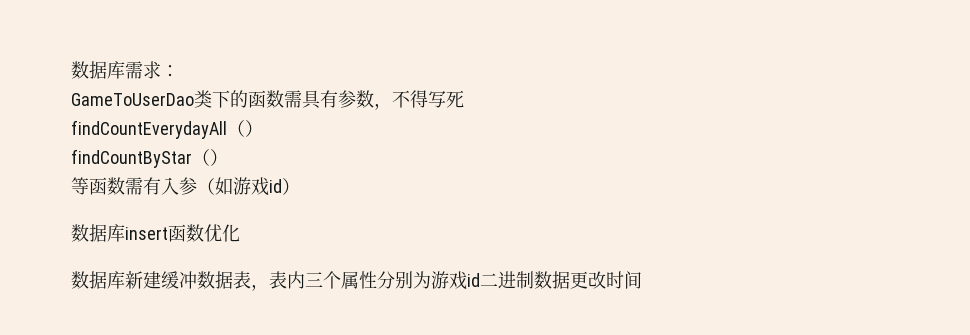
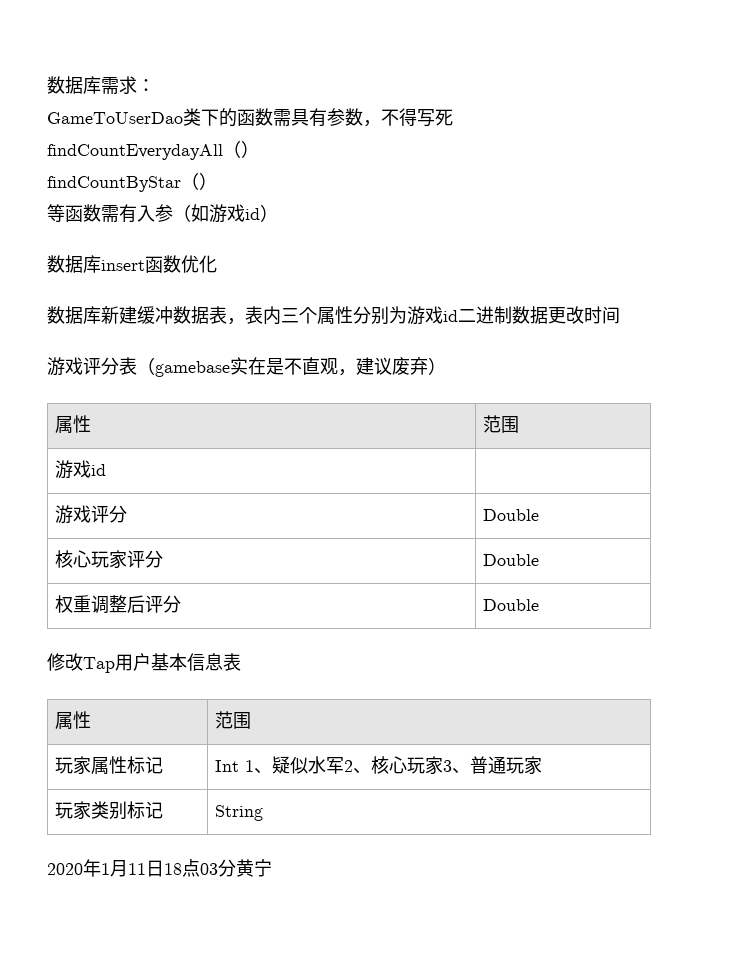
+ 游戏评分表（gamebase实在是不直观，建议废弃）
+ 属性 | 范围
+ 游戏id |
+ 游戏评分 | Double
+ 核心玩家评分 | Double
+ 权重调整后评分 | Double
+ 修改Tap用户基本信息表
+ 属性 | 范围
+ 玩家属性标记 | Int 1、疑似水军2、核心玩家3、普通玩家
+ 玩家类别标记 | String
+ 2020年1月11日18点03分黄宁

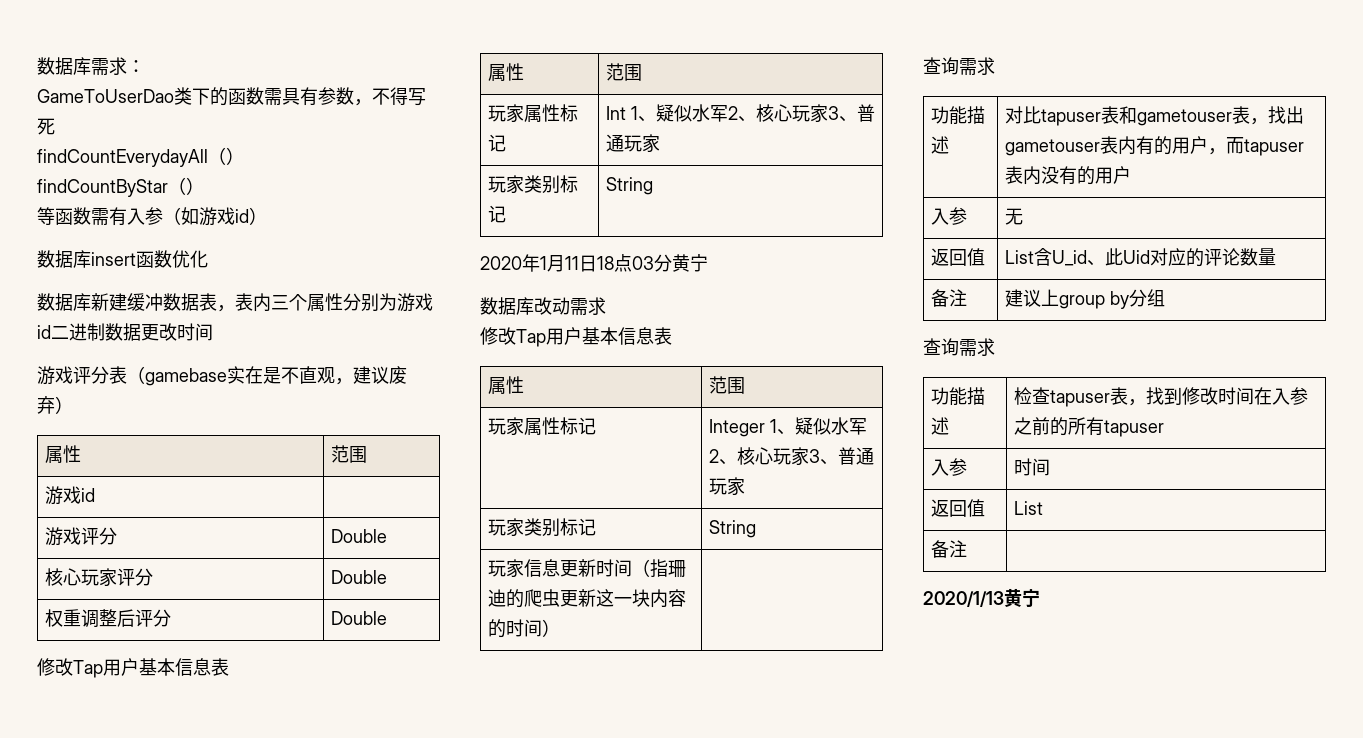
+ 数据库改动需求
+ 修改Tap用户基本信息表
+ 属性 | 范围
+ 玩家属性标记 | Integer 1、疑似水军2、核心玩家3、普通玩家
+ 玩家类别标记 | String
+ 玩家信息更新时间（指珊迪的爬虫更新这一块内容的时间） |
+ 查询需求
+ 功能描述 | 对比tapuser表和gametouser表，找出gametouser表内有的用户，而tapuser表内没有的用户
+ 入参 | 无
+ 返回值 | List含U_id、此Uid对应的评论数量
+ 备注 | 建议上group by分组
+ 查询需求
+ 功能描述 | 检查tapuser表，找到修改时间在入参之前的所有tapuser
+ 入参 | 时间
+ 返回值 | List
+ 备注 |
+ 2020/1/13黄宁

